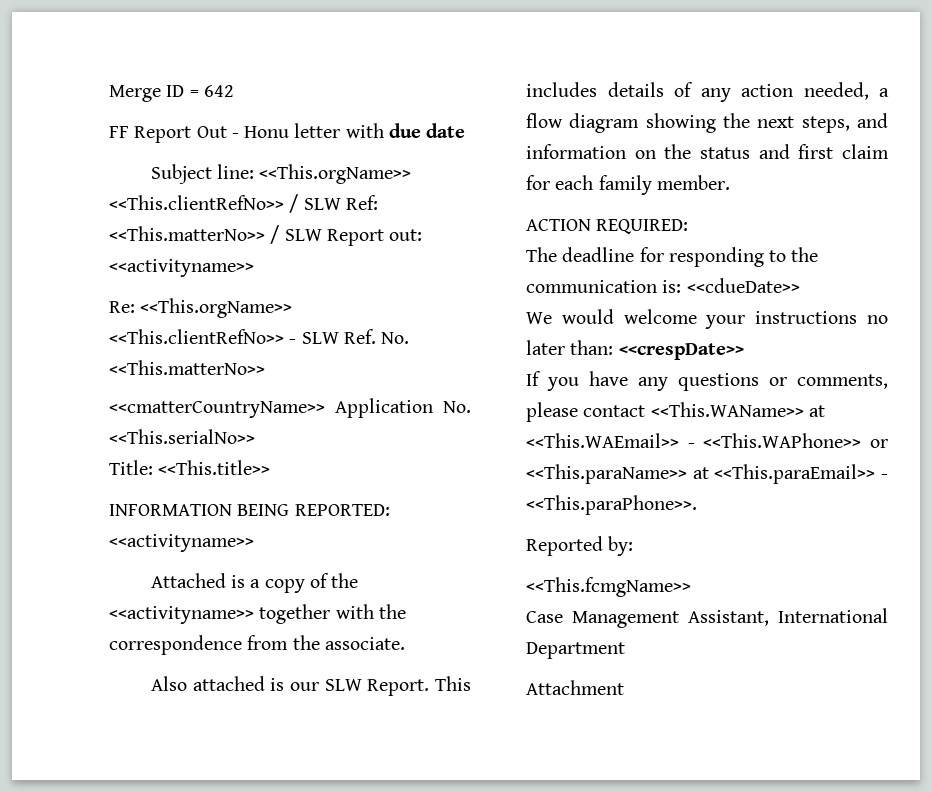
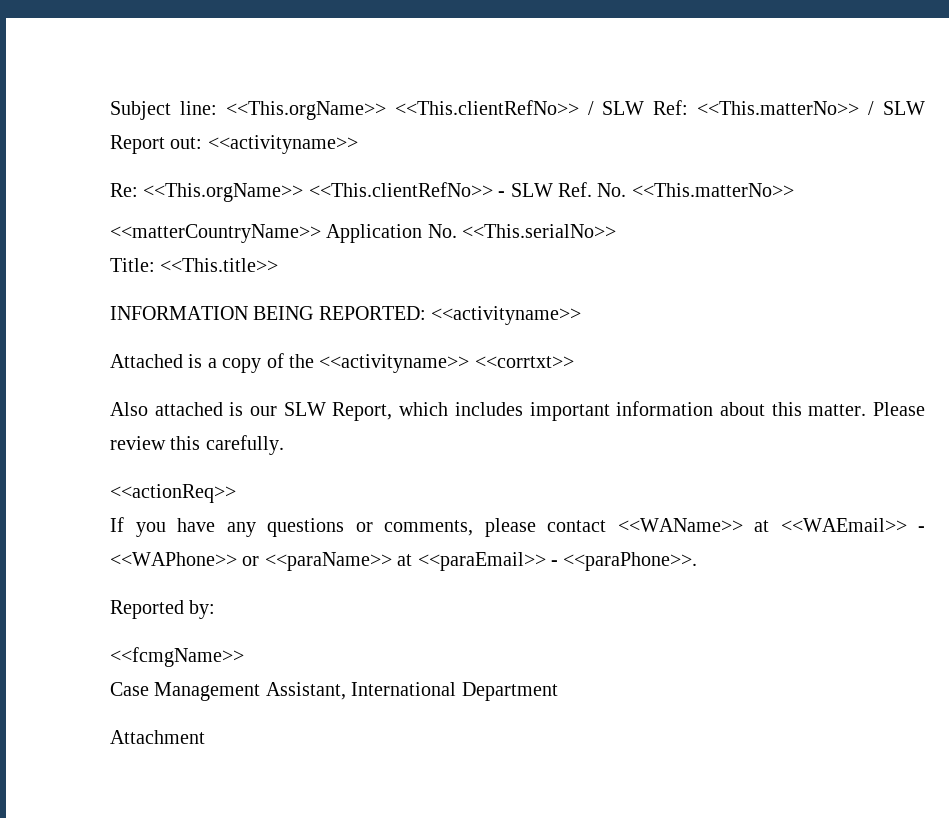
- Merge ID = 642
- FF Report Out - Honu letter with due date
- <<cmatterCountryName>> Application No. <<This.serialNo>>
+ <<matterCountryName>> Application No. <<This.serialNo>>
- Attached is a copy of the <<activityname>> together with the correspondence from the associate.
+ Attached is a copy of the <<activityname>> <<corrtxt>>
- Also attached is our SLW Report. This includes details of any action needed, a flow diagram showing the next steps, and information on the status and first claim for each family member.
- ACTION REQUIRED:
- The deadline for responding to the communication is: <<cdueDate>>
- We would welcome your instructions no later than: <<crespDate>>
+ Also attached is our SLW Report, which includes important information about this matter. Please review this carefully.
+ <<actionReq>>
- If you have any questions or comments, please contact <<This.WAName>> at <<This.WAEmail>> - <<This.WAPhone>> or <<This.paraName>> at <<This.paraEmail>> - <<This.paraPhone>>.
+ If you have any questions or comments, please contact <<WAName>> at <<WAEmail>> - <<WAPhone>> or <<paraName>> at <<paraEmail>> - <<paraPhone>>.
- <<This.fcmgName>>
+ <<fcmgName>>

